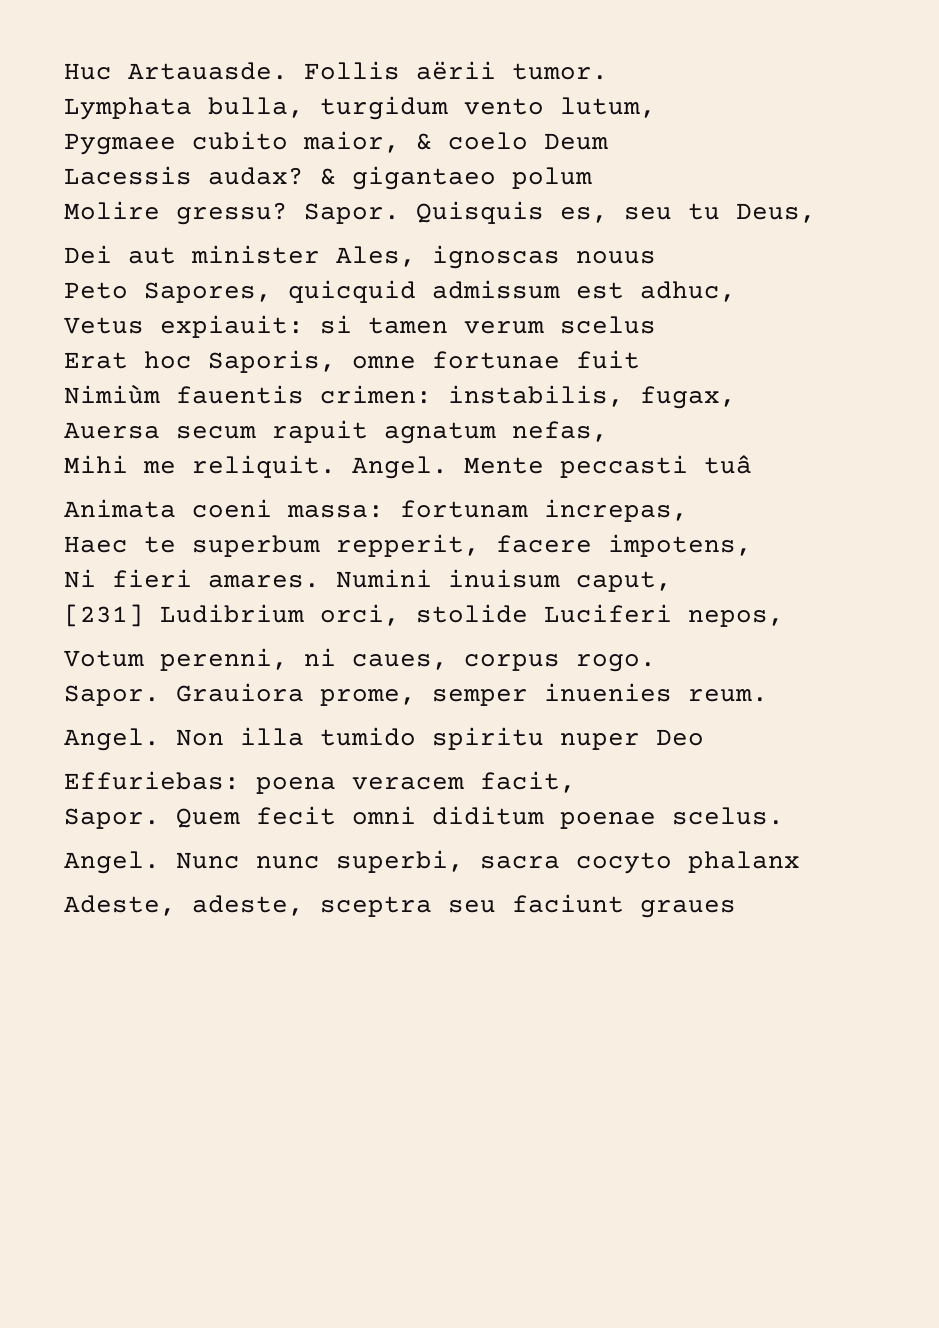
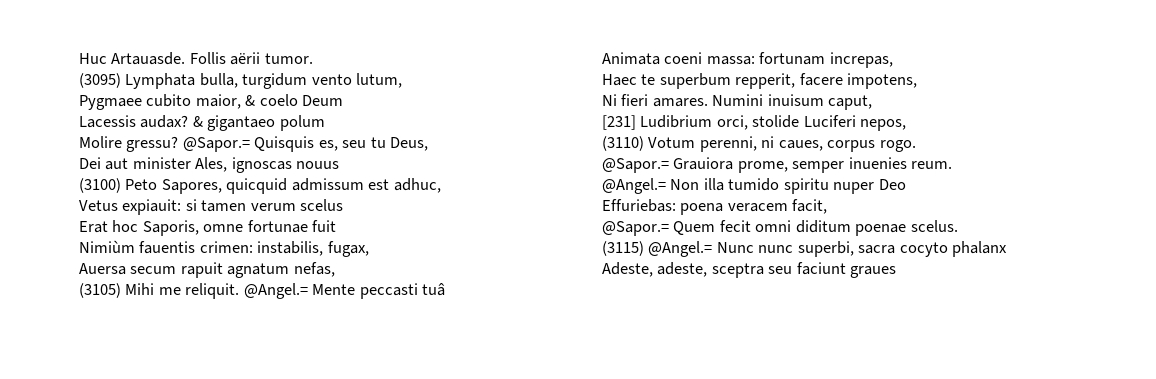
- Lymphata bulla, turgidum vento lutum,
+ (3095) Lymphata bulla, turgidum vento lutum,
- Sapor. Quisquis es, seu tu Deus,
+ @Sapor.= Quisquis es, seu tu Deus,
- Peto Sapores, quicquid admissum est adhuc,
+ (3100) Peto Sapores, quicquid admissum est adhuc,
- Mihi me reliquit.
+ (3105) Mihi me reliquit.
- Angel. Mente peccasti tuâ
+ @Angel.= Mente peccasti tuâ
- Votum perenni, ni caues, corpus rogo.
+ (3110) Votum perenni, ni caues, corpus rogo.
- Sapor. Grauiora prome, semper inuenies reum.
+ @Sapor.= Grauiora prome, semper inuenies reum.
- Angel. Non illa tumido spiritu nuper Deo
+ @Angel.= Non illa tumido spiritu nuper Deo
- Sapor. Quem fecit omni diditum poenae scelus.
+ @Sapor.= Quem fecit omni diditum poenae scelus.
- Angel. Nunc nunc superbi, sacra cocyto phalanx
+ (3115) @Angel.= Nunc nunc superbi, sacra cocyto phalanx

